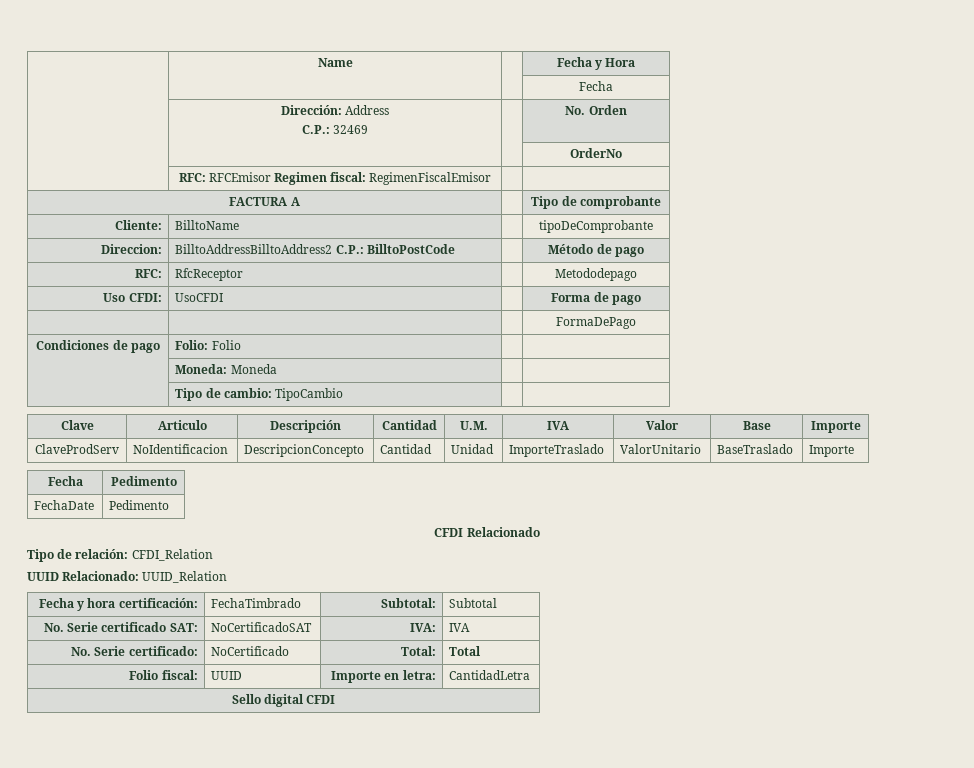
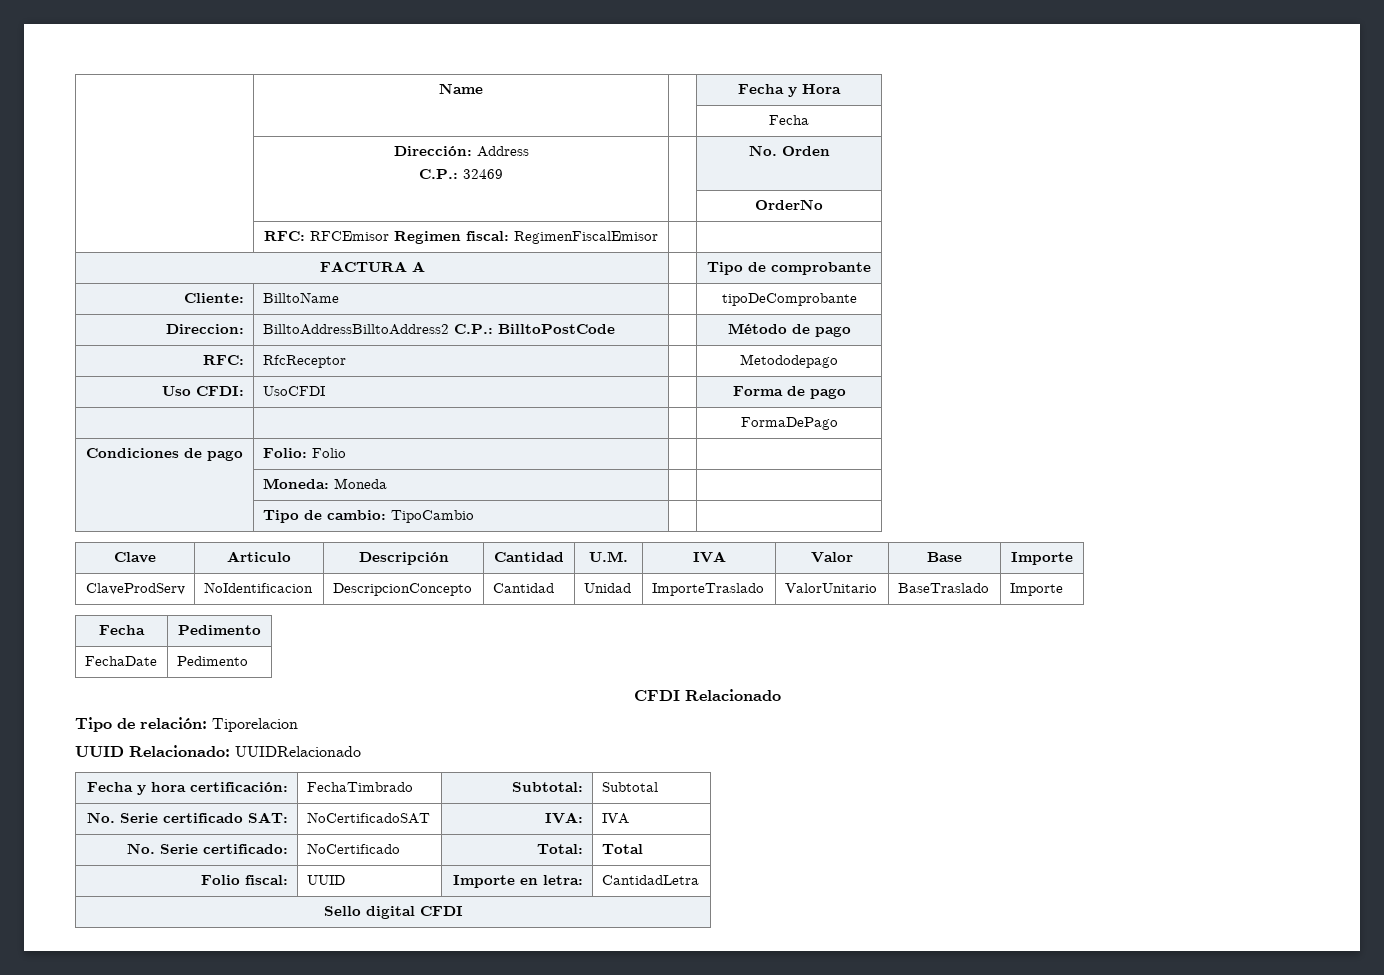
- Tipo de relación: CFDI_Relation
+ Tipo de relación: Tiporelacion
- UUID Relacionado: UUID_Relation
+ UUID Relacionado: UUIDRelacionado

